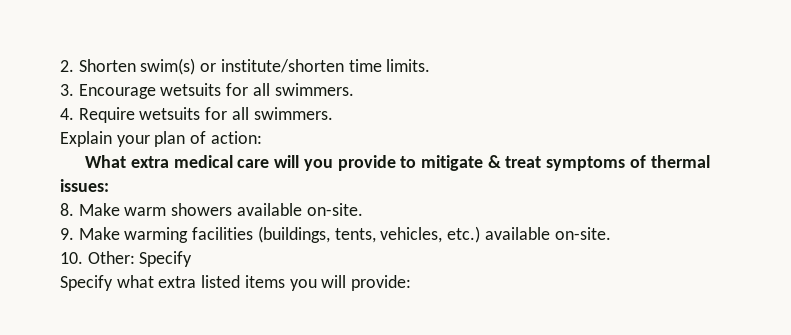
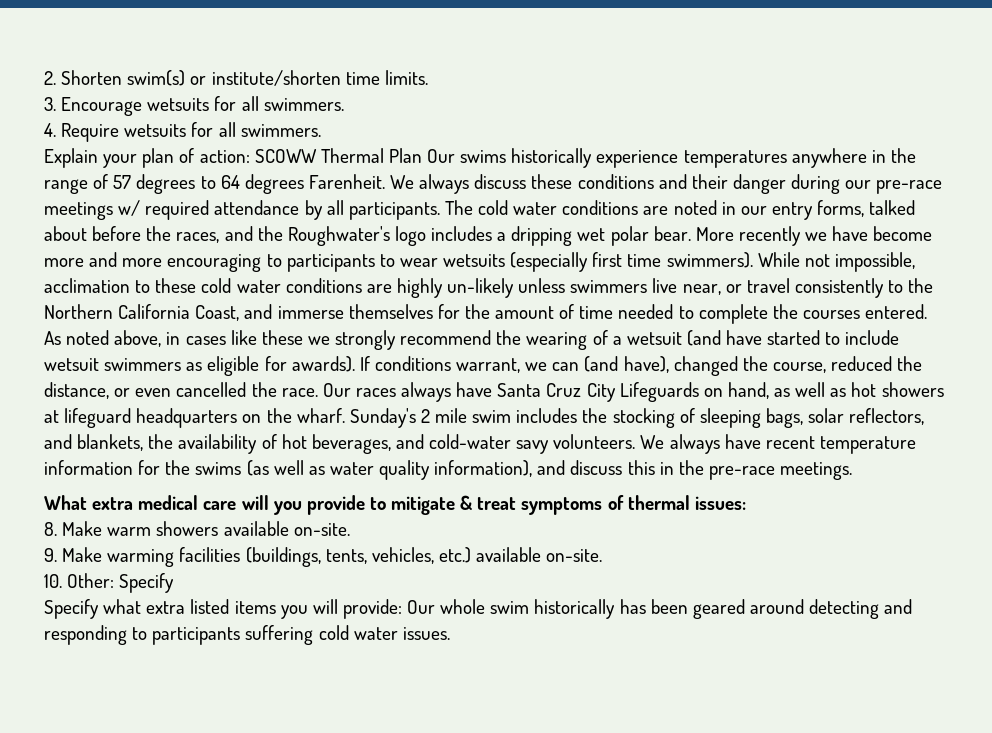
- Explain your plan of action:
+ Explain your plan of action: SCOWW Thermal Plan Our swims historically experience temperatures anywhere in the range of 57 degrees to 64 degrees Farenheit. We always discuss these conditions and their danger during our pre-race meetings w/ required attendance by all participants. The cold water conditions are noted in our entry forms, talked about before the races, and the Roughwater's logo includes a dripping wet polar bear. More recently we have become more and more encouraging to participants to wear wetsuits (especially first time swimmers). While not impossible, acclimation to these cold water conditions are highly un-likely unless swimmers live near, or travel consistently to the Northern California Coast, and immerse themselves for the amount of time needed to complete the courses entered. As noted above, in cases like these we strongly recommend the wearing of a wetsuit (and have started to include wetsuit swimmers as eligible for awards). If conditions warrant, we can (and have), changed the course, reduced the distance, or even cancelled the race. Our races always have Santa Cruz City Lifeguards on hand, as well as hot showers at lifeguard headquarters on the wharf. Sunday's 2 mile swim includes the stocking of sleeping bags, solar reflectors, and blankets, the availability of hot beverages, and cold-water savy volunteers. We always have recent temperature information for the swims (as well as water quality information), and discuss this in the pre-race meetings.
- Specify what extra listed items you will provide:
+ Specify what extra listed items you will provide: Our whole swim historically has been geared around detecting and responding to participants suffering cold water issues.

